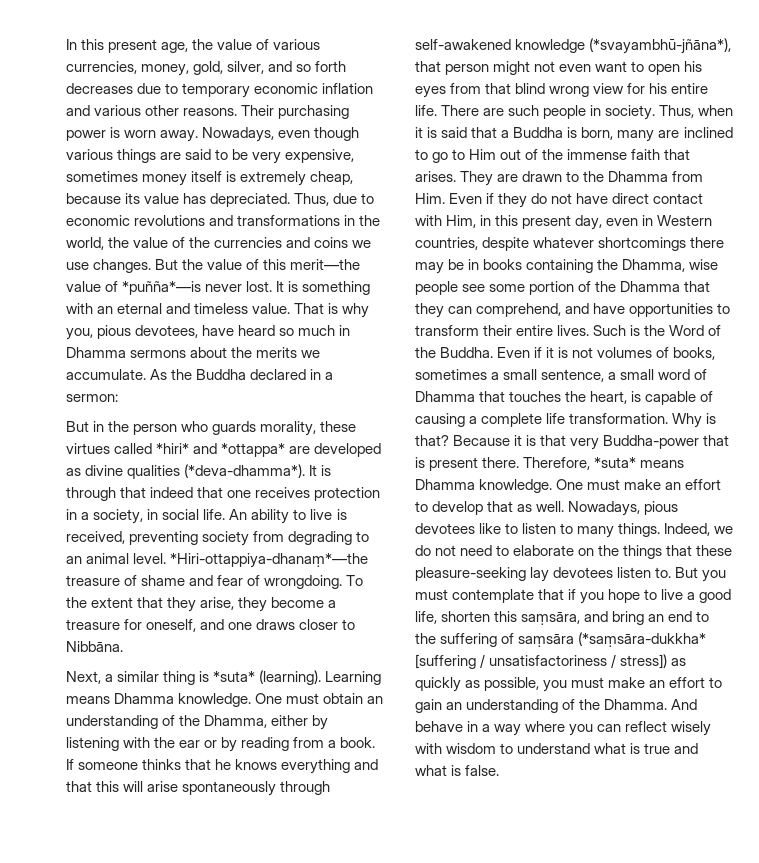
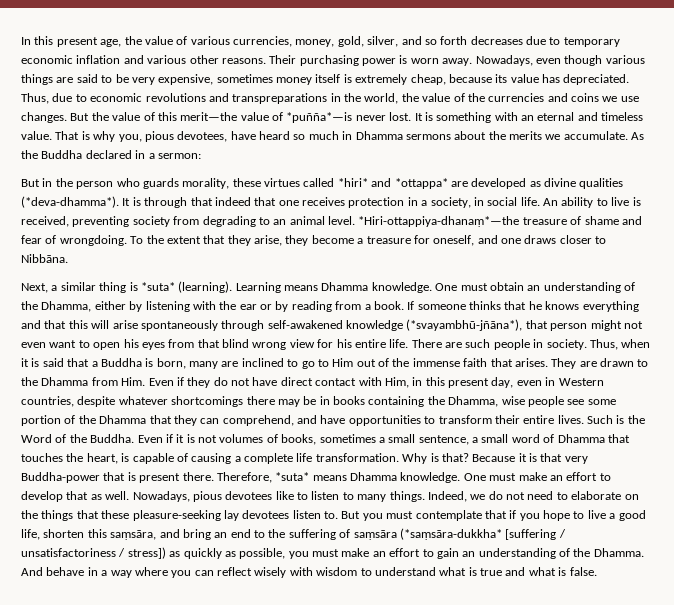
- Thus, due to economic revolutions and transformations in the world, the value of the currencies and coins we use changes.
+ Thus, due to economic revolutions and transpreparations in the world, the value of the currencies and coins we use changes.

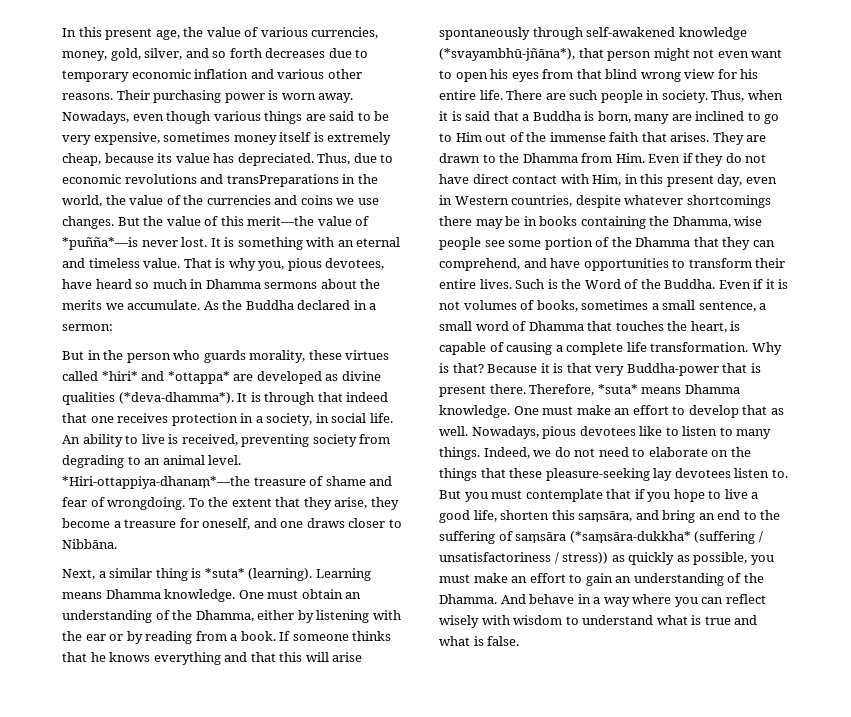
- Thus, due to economic revolutions and transpreparations in the world, the value of the currencies and coins we use changes.
+ Thus, due to economic revolutions and transPreparations in the world, the value of the currencies and coins we use changes.
- But you must contemplate that if you hope to live a good life, shorten this saṃsāra, and bring an end to the suffering of saṃsāra (*saṃsāra-dukkha* [suffering / unsatisfactoriness / stress]) as quickly as possible, you must make an effort to gain an understanding of the Dhamma.
+ But you must contemplate that if you hope to live a good life, shorten this saṃsāra, and bring an end to the suffering of saṃsāra (*saṃsāra-dukkha* (suffering / unsatisfactoriness / stress)) as quickly as possible, you must make an effort to gain an understanding of the Dhamma.

